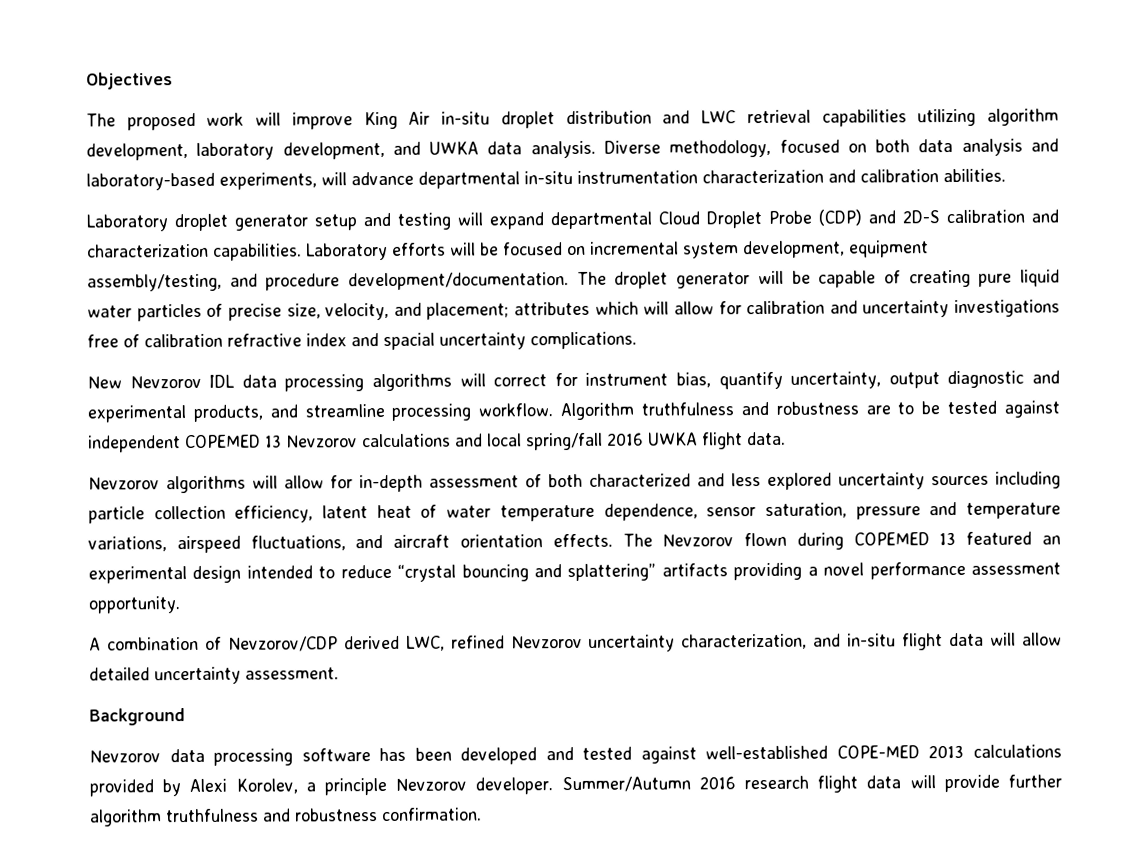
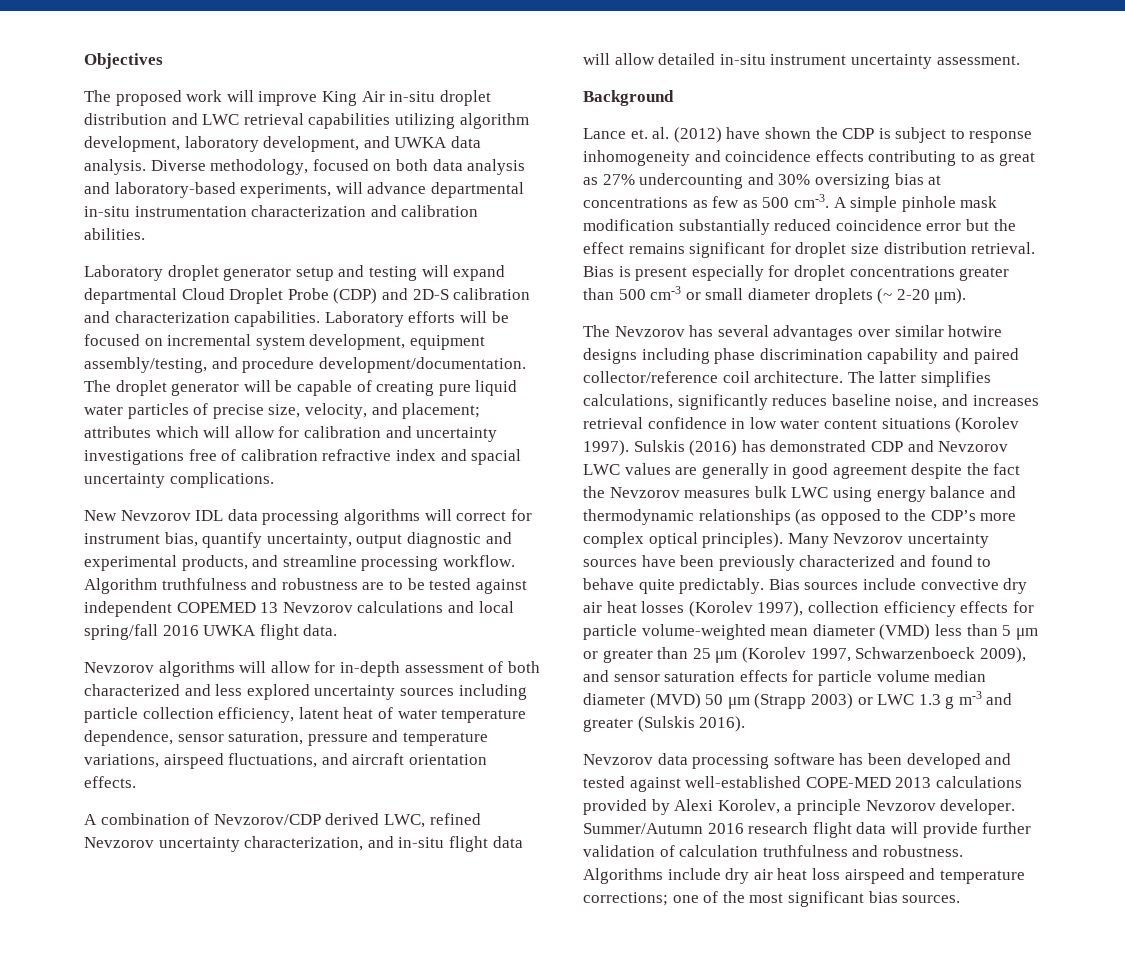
- The Nevzorov flown during COPEMED 13 featured an experimental design intended to reduce “crystal bouncing and splattering” artifacts providing a novel performance assessment opportunity.
- A combination of Nevzorov/CDP derived LWC, refined Nevzorov uncertainty characterization, and in-situ flight data will allow detailed uncertainty assessment.
+ A combination of Nevzorov/CDP derived LWC, refined Nevzorov uncertainty characterization, and in-situ flight data will allow detailed in-situ instrument uncertainty assessment.
+ Lance et. al. (2012) have shown the CDP is subject to response inhomogeneity and coincidence effects contributing to as great as 27% undercounting and 30% oversizing bias at concentrations as few as 500 cm-3. A simple pinhole mask modification substantially reduced coincidence error but the effect remains significant for droplet size distribution retrieval. Bias is present especially for droplet concentrations greater than 500 cm-3 or small diameter droplets (~ 2-20 μm).
+ The Nevzorov has several advantages over similar hotwire designs including phase discrimination capability and paired collector/reference coil architecture. The latter simplifies calculations, significantly reduces baseline noise, and increases retrieval confidence in low water content situations (Korolev 1997). Sulskis (2016) has demonstrated CDP and Nevzorov LWC values are generally in good agreement despite the fact the Nevzorov measures bulk LWC using energy balance and thermodynamic relationships (as opposed to the CDP’s more complex optical principles). Many Nevzorov uncertainty sources have been previously characterized and found to behave quite predictably. Bias sources include convective dry air heat losses (Korolev 1997), collection efficiency effects for particle volume-weighted mean diameter (VMD) less than 5 μm or greater than 25 μm (Korolev 1997, Schwarzenboeck 2009), and sensor saturation effects for particle volume median diameter (MVD) 50 μm (Strapp 2003) or LWC 1.3 g m-3 and greater (Sulskis 2016).
- Summer/Autumn 2016 research flight data will provide further algorithm truthfulness and robustness confirmation.
+ Summer/Autumn 2016 research flight data will provide further validation of calculation truthfulness and robustness. Algorithms include dry air heat loss airspeed and temperature corrections; one of the most significant bias sources.

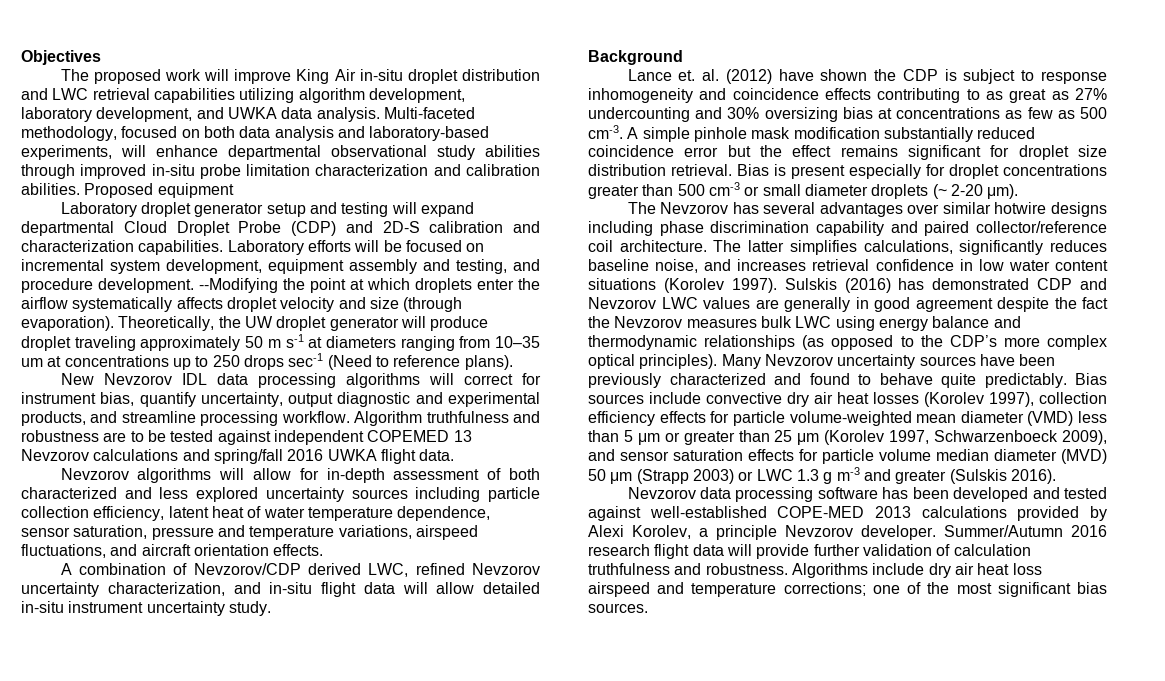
- Diverse methodology, focused on both data analysis and laboratory-based experiments, will advance departmental in-situ instrumentation characterization and calibration abilities.
+ Multi-faceted methodology, focused on both data analysis and laboratory-based experiments, will enhance departmental observational study abilities through improved in-situ probe limitation characterization and calibration abilities. Proposed equipment
- Laboratory efforts will be focused on incremental system development, equipment assembly/testing, and procedure development/documentation. The droplet generator will be capable of creating pure liquid water particles of precise size, velocity, and placement; attributes which will allow for calibration and uncertainty investigations free of calibration refractive index and spacial uncertainty complications.
+ Laboratory efforts will be focused on incremental system development, equipment assembly and testing, and procedure development. --Modifying the point at which droplets enter the airflow systematically affects droplet velocity and size (through evaporation). Theoretically, the UW droplet generator will produce droplet traveling approximately 50 m s-1 at diameters ranging from 10–35 um at concentrations up to 250 drops sec-1 (Need to reference plans).
- Algorithm truthfulness and robustness are to be tested against independent COPEMED 13 Nevzorov calculations and local spring/fall 2016 UWKA flight data.
+ Algorithm truthfulness and robustness are to be tested against independent COPEMED 13 Nevzorov calculations and spring/fall 2016 UWKA flight data.
- A combination of Nevzorov/CDP derived LWC, refined Nevzorov uncertainty characterization, and in-situ flight data will allow detailed in-situ instrument uncertainty assessment.
+ A combination of Nevzorov/CDP derived LWC, refined Nevzorov uncertainty characterization, and in-situ flight data will allow detailed in-situ instrument uncertainty study.

